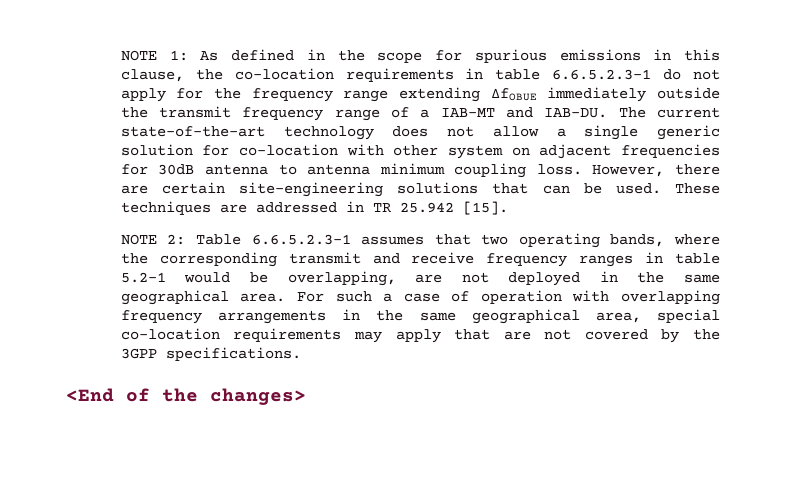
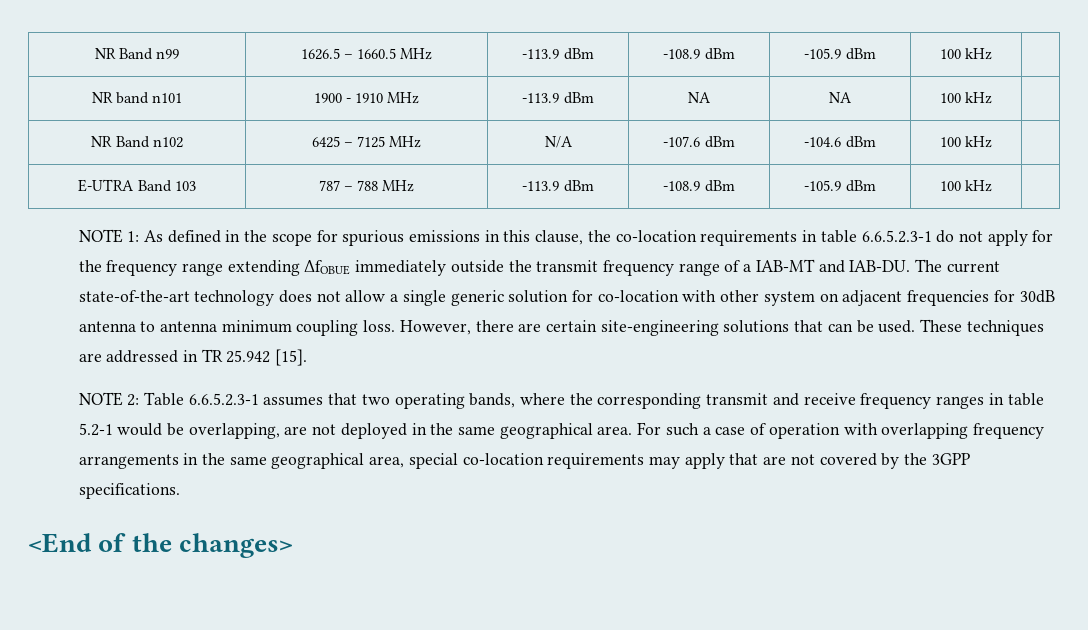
+ NR Band n99 | 1626.5 – 1660.5 MHz | -113.9 dBm | -108.9 dBm | -105.9 dBm | 100 kHz |
+ NR band n101 | 1900 - 1910 MHz | -113.9 dBm | NA | NA | 100 kHz |
+ NR Band n102 | 6425 – 7125 MHz | N/A | -107.6 dBm | -104.6 dBm | 100 kHz |
+ E-UTRA Band 103 | 787 – 788 MHz | -113.9 dBm | -108.9 dBm | -105.9 dBm | 100 kHz |

